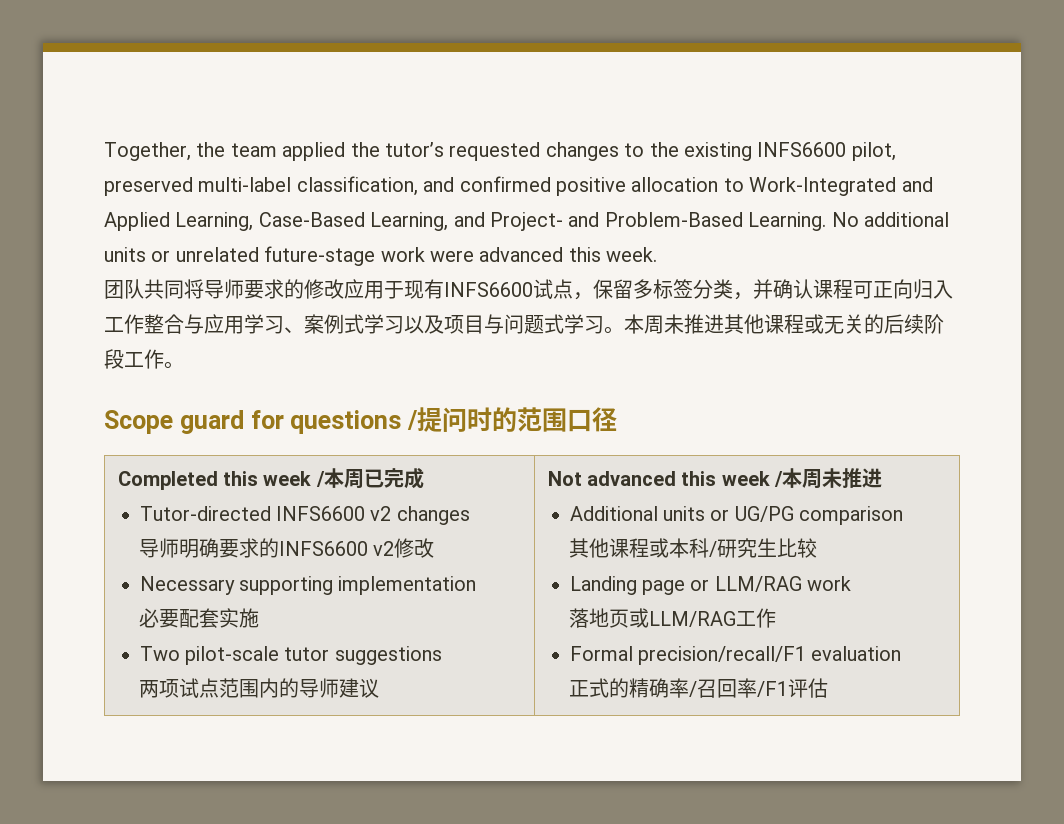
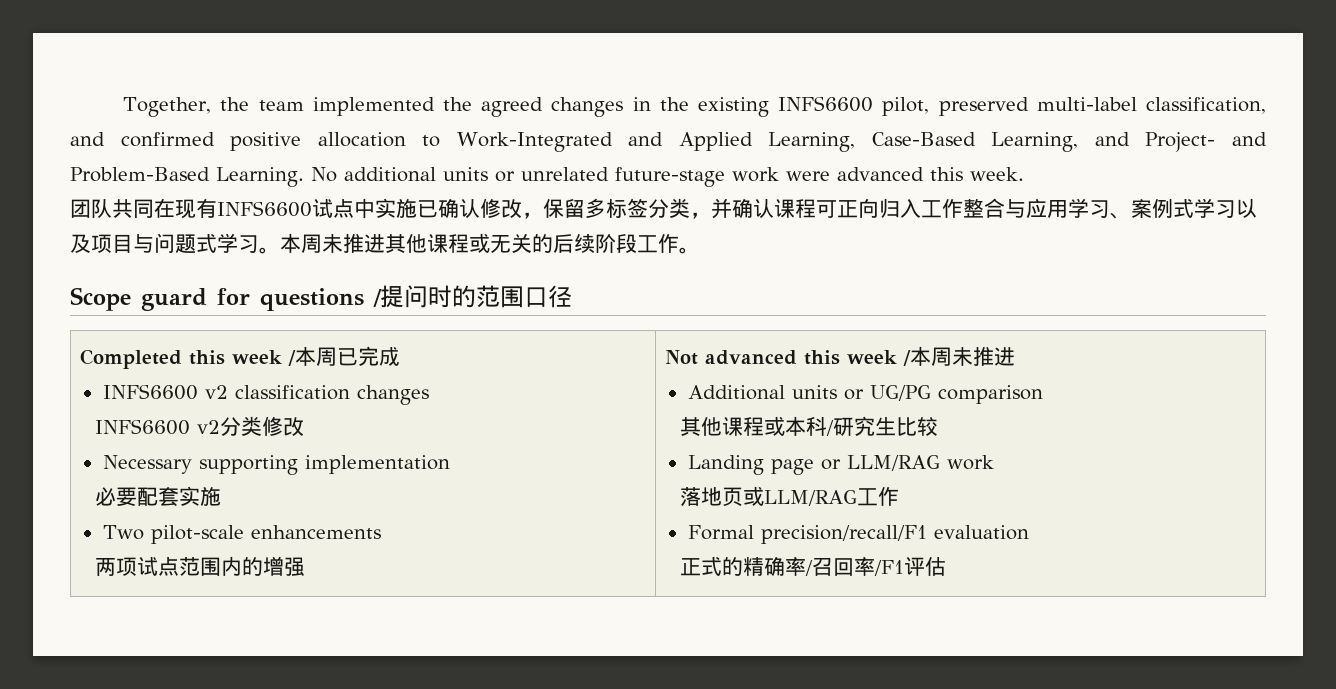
- Together, the team applied the tutor’s requested changes to the existing INFS6600 pilot, preserved multi-label classification, and confirmed positive allocation to Work-Integrated and Applied Learning, Case-Based Learning, and Project- and Problem-Based Learning.
+ Together, the team implemented the agreed changes in the existing INFS6600 pilot, preserved multi-label classification, and confirmed positive allocation to Work-Integrated and Applied Learning, Case-Based Learning, and Project- and Problem-Based Learning.
- 团队共同将导师要求的修改应用于现有INFS6600试点，保留多标签分类，并确认课程可正向归入工作整合与应用学习、案例式学习以及项目与问题式学习。
+ 团队共同在现有INFS6600试点中实施已确认修改，保留多标签分类，并确认课程可正向归入工作整合与应用学习、案例式学习以及项目与问题式学习。
- Tutor-directed INFS6600 v2 changes
+ INFS6600 v2 classification changes
- 导师明确要求的INFS6600 v2修改
+ INFS6600 v2分类修改
- Two pilot-scale tutor suggestions
+ Two pilot-scale enhancements
- 两项试点范围内的导师建议
+ 两项试点范围内的增强

